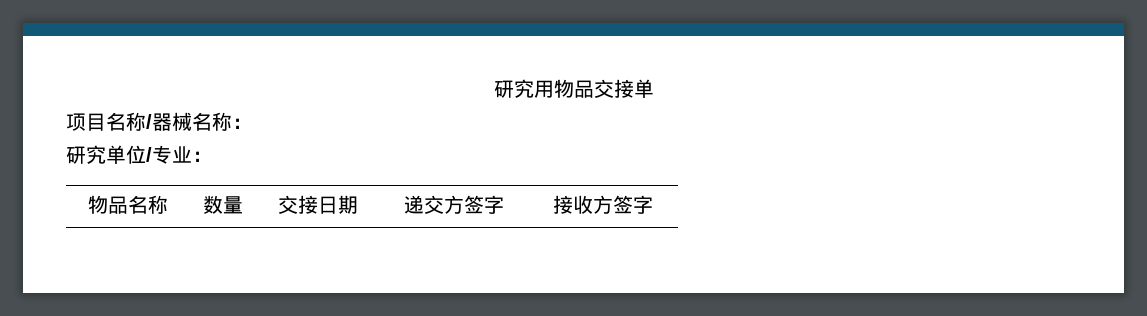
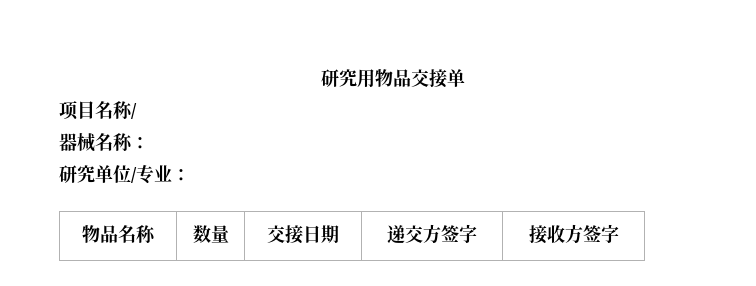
- 项目名称/器械名称：
+ 项目名称/
+ 器械名称：

